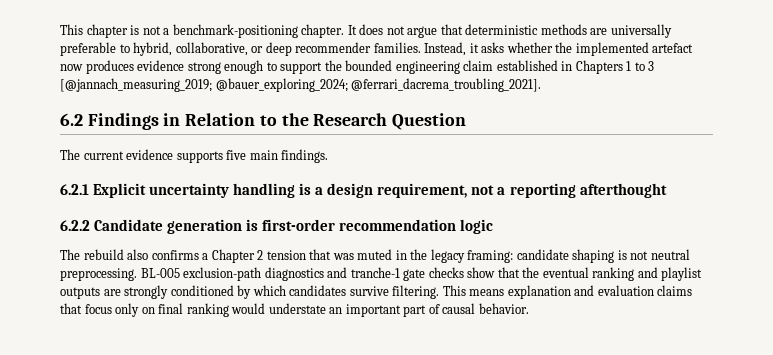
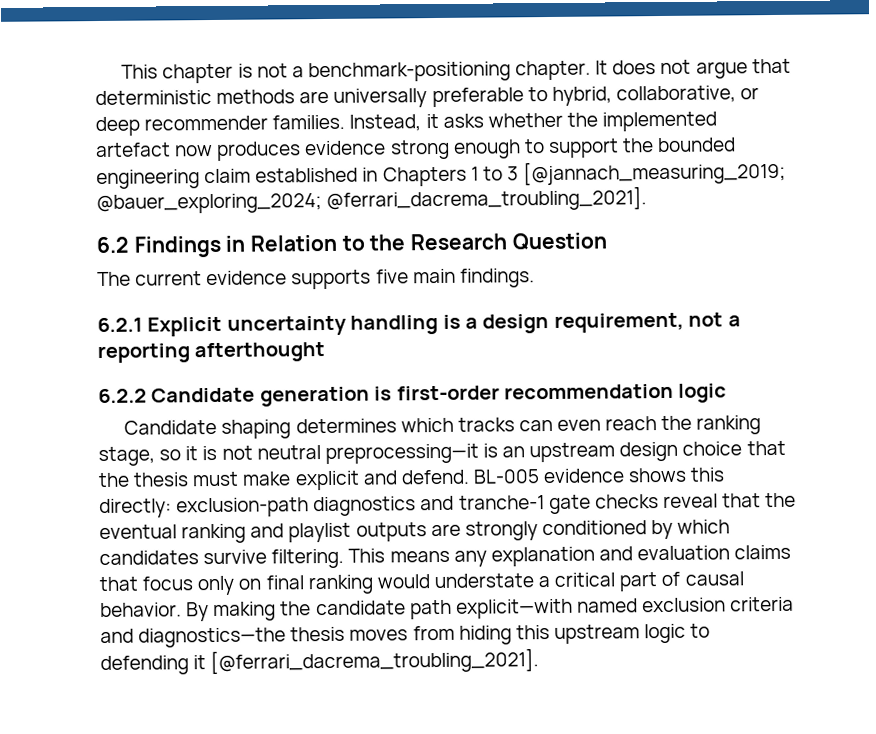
- The rebuild also confirms a Chapter 2 tension that was muted in the legacy framing: candidate shaping is not neutral preprocessing. BL-005 exclusion-path diagnostics and tranche-1 gate checks show that the eventual ranking and playlist outputs are strongly conditioned by which candidates survive filtering.
+ Candidate shaping determines which tracks can even reach the ranking stage, so it is not neutral preprocessing—it is an upstream design choice that the thesis must make explicit and defend. BL-005 evidence shows this directly: exclusion-path diagnostics and tranche-1 gate checks reveal that the eventual ranking and playlist outputs are strongly conditioned by which candidates survive filtering.
- This means explanation and evaluation claims that focus only on final ranking would understate an important part of causal behavior.
+ This means any explanation and evaluation claims that focus only on final ranking would understate a critical part of causal behavior.
+ By making the candidate path explicit—with named exclusion criteria and diagnostics—the thesis moves from hiding this upstream logic to defending it [@ferrari_dacrema_troubling_2021].

